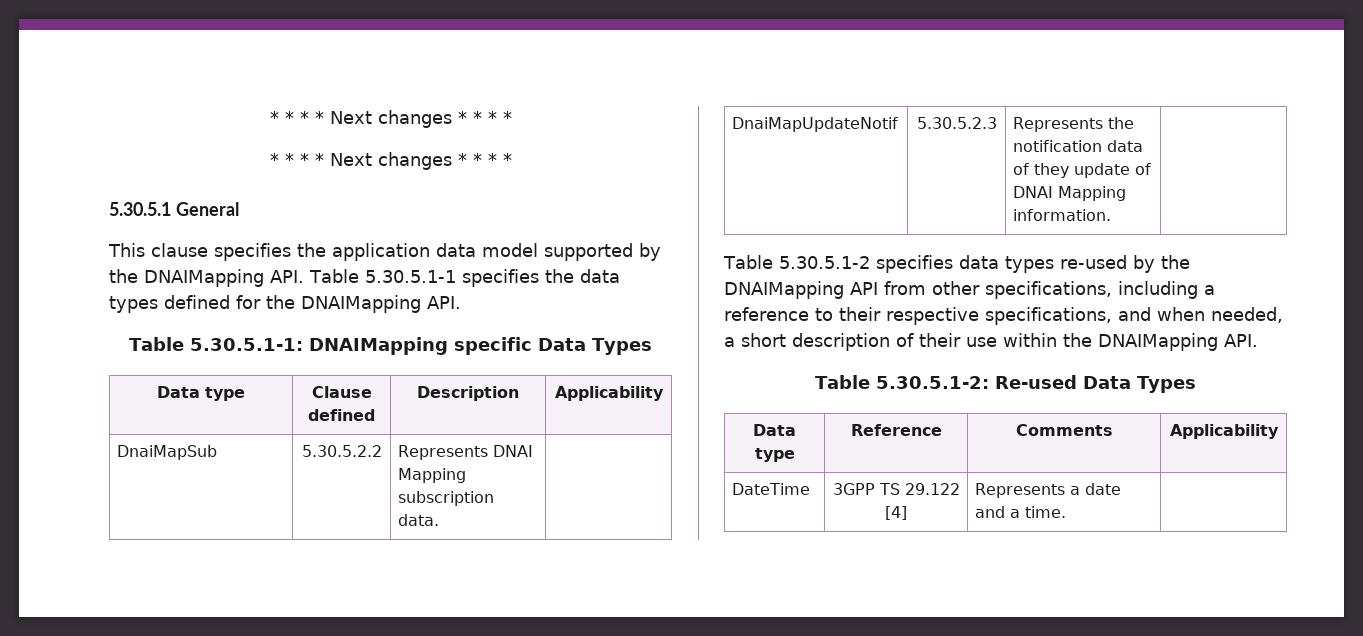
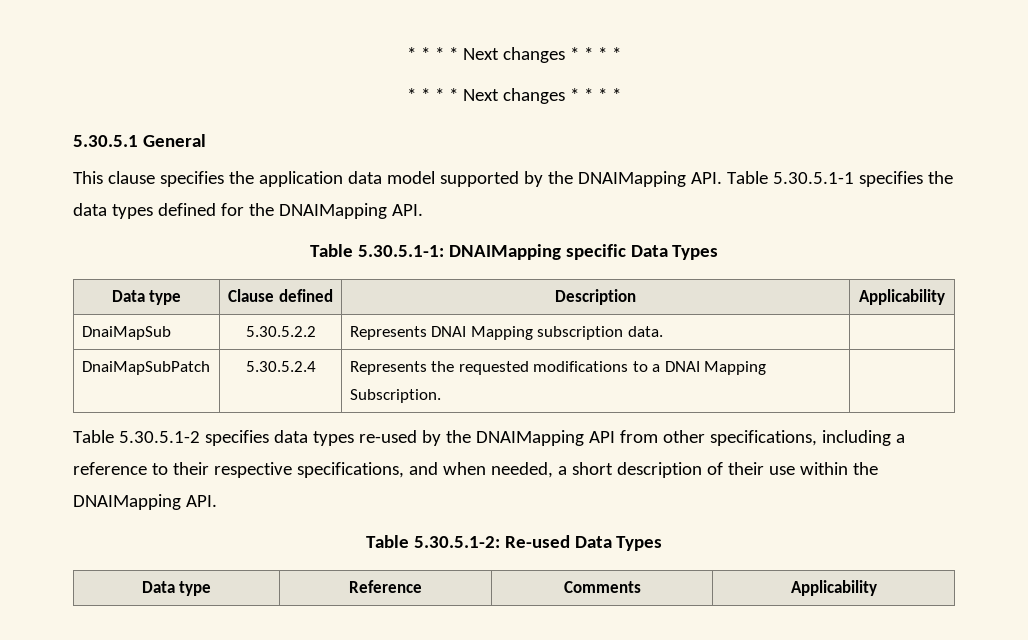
- DnaiMapUpdateNotif | 5.30.5.2.3 | Represents the notification data of they update of DNAI Mapping information. |
+ DnaiMapSubPatch | 5.30.5.2.4 | Represents the requested modifications to a DNAI Mapping Subscription. |
- DateTime | 3GPP TS 29.122 [4] | Represents a date and a time. |

